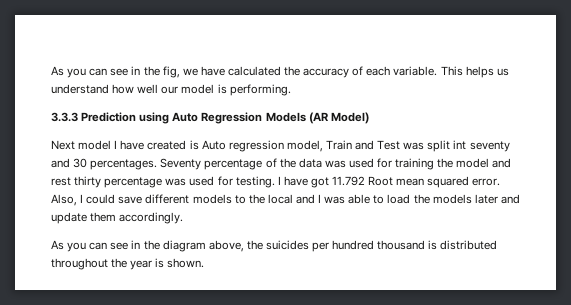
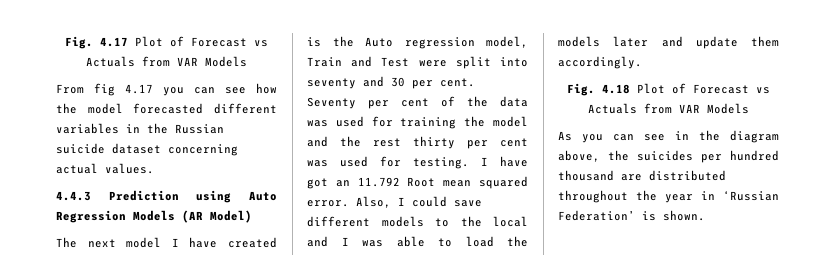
- As you can see in the fig, we have calculated the accuracy of each variable. This helps us understand how well our model is performing.
- 3.3.3 Prediction using Auto Regression Models (AR Model)
+ Fig. 4.17 Plot of Forecast vs Actuals from VAR Models
+ From fig 4.17 you can see how the model forecasted different variables in the Russian suicide dataset concerning actual values.
+ 4.4.3 Prediction using Auto Regression Models (AR Model)
- Next model I have created is Auto regression model, Train and Test was split int seventy and 30 percentages. Seventy percentage of the data was used for training the model and rest thirty percentage was used for testing.
+ The next model I have created is the Auto regression model, Train and Test were split into seventy and 30 per cent. Seventy per cent of the data was used for training the model and the rest thirty per cent was used for testing.
- I have got 11.792 Root mean squared error.
+ I have got an 11.792 Root mean squared error.
+ Fig. 4.18 Plot of Forecast vs Actuals from VAR Models
- As you can see in the diagram above, the suicides per hundred thousand is distributed throughout the year is shown.
+ As you can see in the diagram above, the suicides per hundred thousand are distributed throughout the year in ‘Russian Federation’ is shown.

